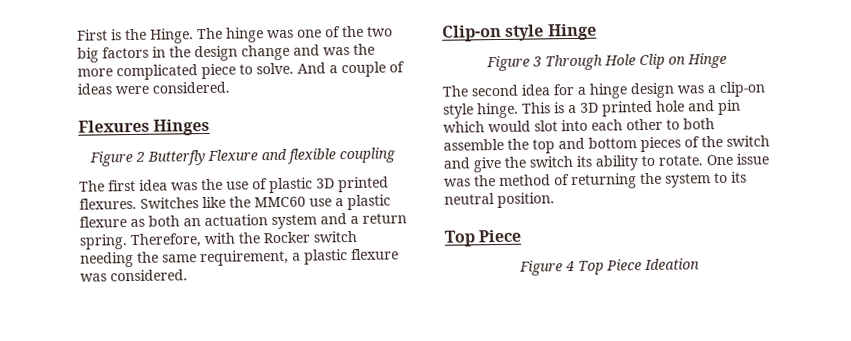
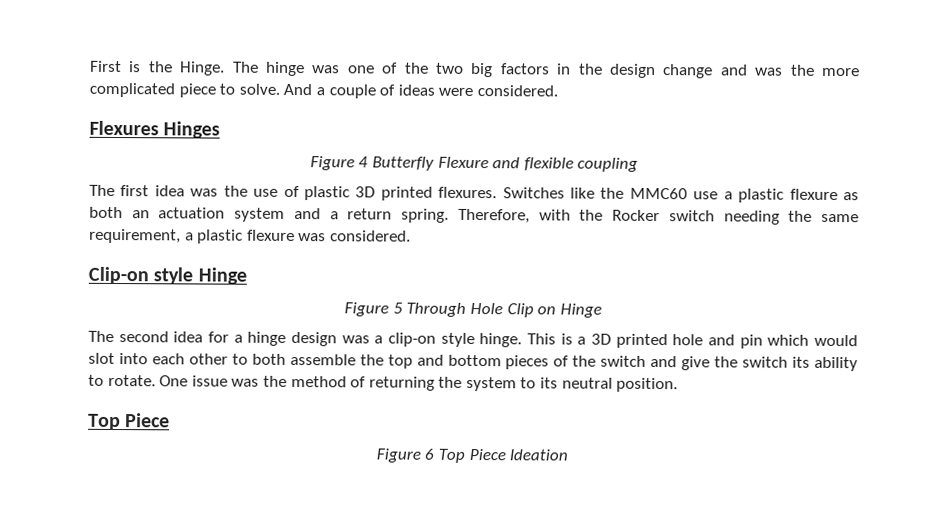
- Figure 2 Butterfly Flexure and flexible coupling
+ Figure 4 Butterfly Flexure and flexible coupling
- Figure 3 Through Hole Clip on Hinge
+ Figure 5 Through Hole Clip on Hinge
- Figure 4 Top Piece Ideation
+ Figure 6 Top Piece Ideation

